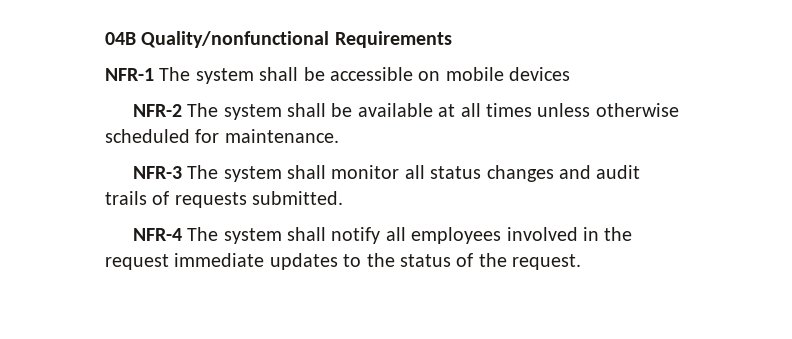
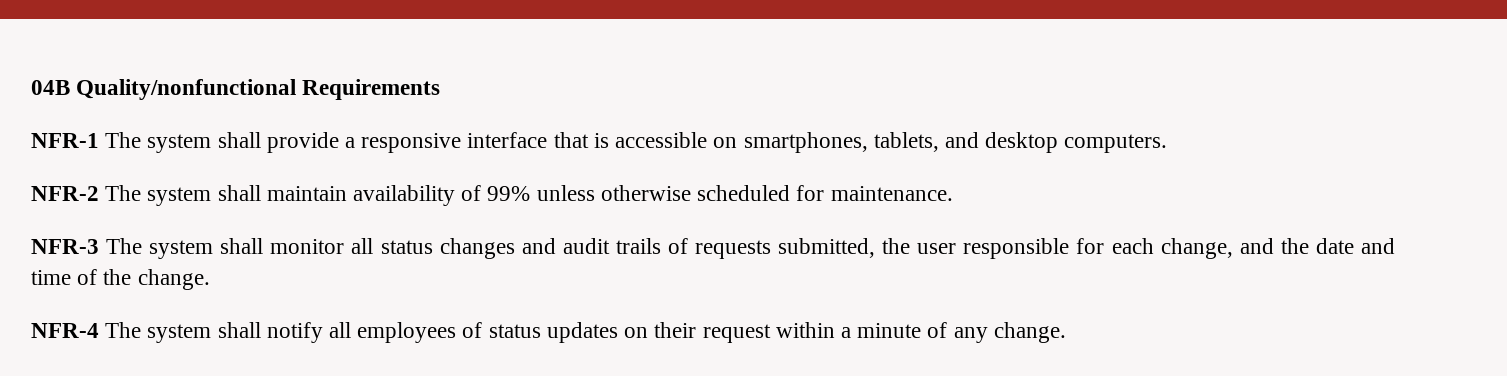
- NFR-1 The system shall be accessible on mobile devices
+ NFR-1 The system shall provide a responsive interface that is accessible on smartphones, tablets, and desktop computers.
- NFR-2 The system shall be available at all times unless otherwise scheduled for maintenance.
+ NFR-2 The system shall maintain availability of 99% unless otherwise scheduled for maintenance.
- NFR-3 The system shall monitor all status changes and audit trails of requests submitted.
+ NFR-3 The system shall monitor all status changes and audit trails of requests submitted, the user responsible for each change, and the date and time of the change.
- NFR-4 The system shall notify all employees involved in the request immediate updates to the status of the request.
+ NFR-4 The system shall notify all employees of status updates on their request within a minute of any change.

